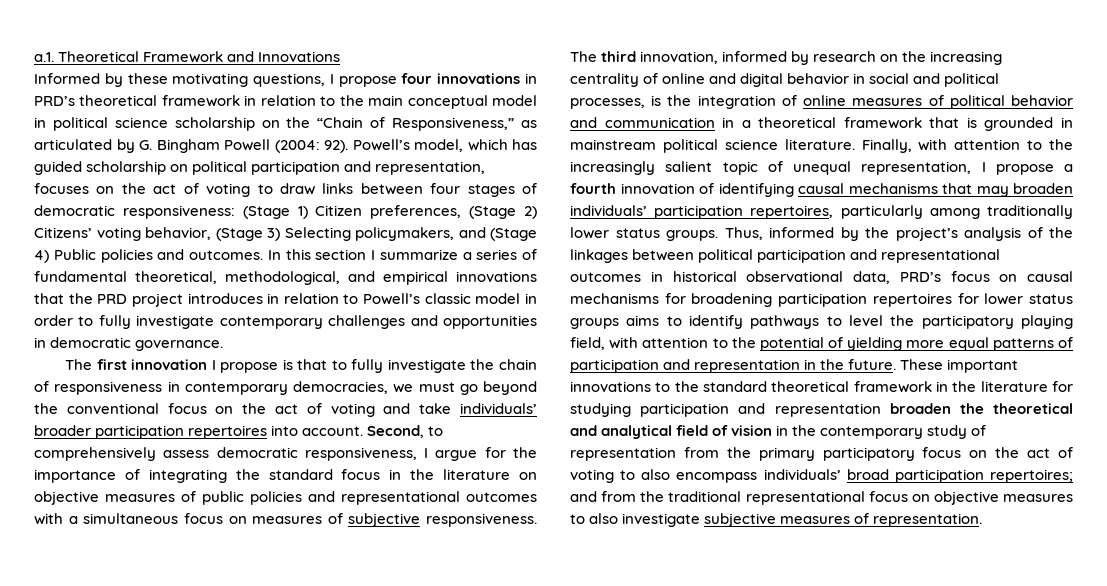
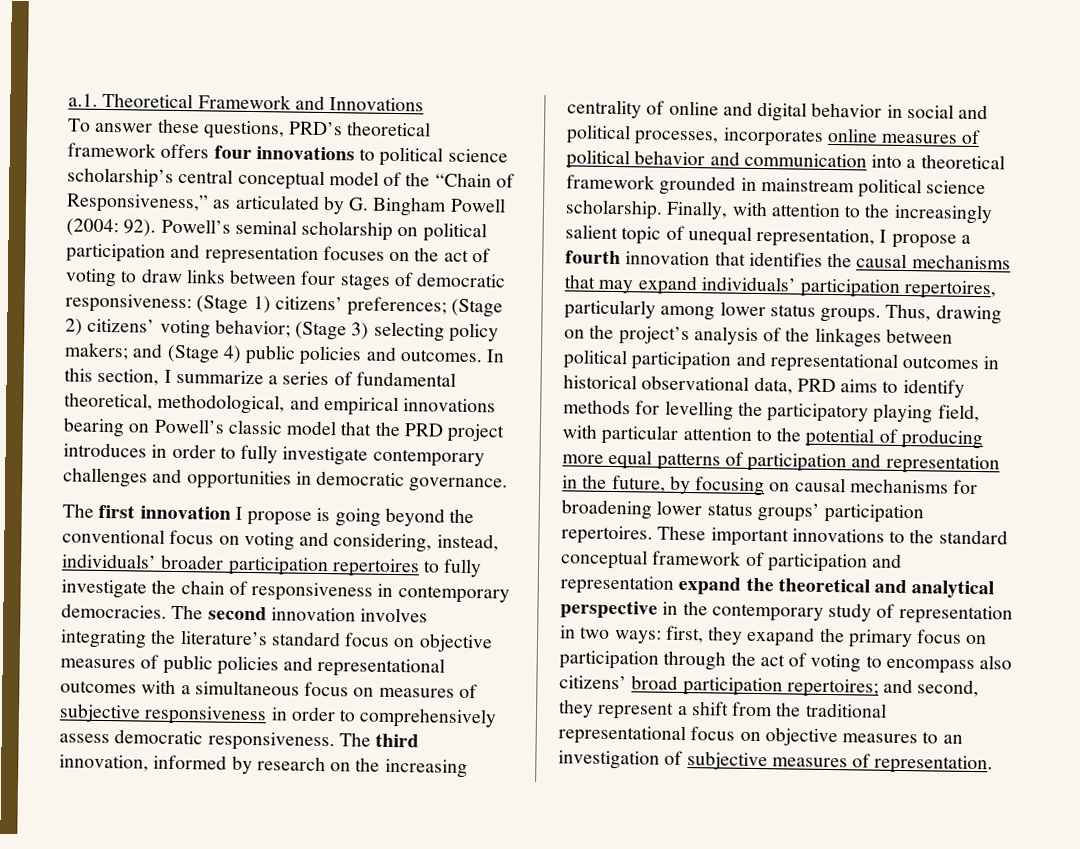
- Informed by these motivating questions, I propose four innovations in PRD’s theoretical framework in relation to the main conceptual model in political science scholarship on the “Chain of Responsiveness,” as articulated by G. Bingham Powell (2004: 92).
+ To answer these questions, PRD’s theoretical framework offers four innovations to political science scholarship’s central conceptual model of the “Chain of Responsiveness,” as articulated by G. Bingham Powell (2004: 92).
- Powell’s model, which has guided scholarship on political participation and representation, focuses on the act of voting to draw links between four stages of democratic responsiveness: (Stage 1) Citizen preferences, (Stage 2) Citizens’ voting behavior, (Stage 3) Selecting policymakers, and (Stage 4) Public policies and outcomes.
+ Powell’s seminal scholarship on political participation and representation focuses on the act of voting to draw links between four stages of democratic responsiveness: (Stage 1) citizens’ preferences; (Stage 2) citizens’ voting behavior; (Stage 3) selecting policy makers; and (Stage 4) public policies and outcomes.
- In this section I summarize a series of fundamental theoretical, methodological, and empirical innovations that the PRD project introduces in relation to Powell’s classic model in order to fully investigate contemporary challenges and opportunities in democratic governance.
+ In this section, I summarize a series of fundamental theoretical, methodological, and empirical innovations bearing on Powell’s classic model that the PRD project introduces in order to fully investigate contemporary challenges and opportunities in democratic governance.
- The first innovation I propose is that to fully investigate the chain of responsiveness in contemporary democracies, we must go beyond the conventional focus on the act of voting and take individuals’ broader participation repertoires into account. Second, to comprehensively assess democratic responsiveness, I argue for the importance of integrating the standard focus in the literature on objective measures of public policies and representational outcomes with a simultaneous focus on measures of subjective responsiveness.
+ The first innovation I propose is going beyond the conventional focus on voting and considering, instead, individuals’ broader participation repertoires to fully investigate the chain of responsiveness in contemporary democracies. The second innovation involves integrating the literature’s standard focus on objective measures of public policies and representational outcomes with a simultaneous focus on measures of subjective responsiveness in order to comprehensively assess democratic responsiveness.
- The third innovation, informed by research on the increasing centrality of online and digital behavior in social and political processes, is the integration of online measures of political behavior and communication in a theoretical framework that is grounded in mainstream political science literature.
+ The third innovation, informed by research on the increasing centrality of online and digital behavior in social and political processes, incorporates online measures of political behavior and communication into a theoretical framework grounded in mainstream political science scholarship.
- Finally, with attention to the increasingly salient topic of unequal representation, I propose a fourth innovation of identifying causal mechanisms that may broaden individuals’ participation repertoires, particularly among traditionally lower status groups.
+ Finally, with attention to the increasingly salient topic of unequal representation, I propose a fourth innovation that identifies the causal mechanisms that may expand individuals’ participation repertoires, particularly among lower status groups.
- Thus, informed by the project’s analysis of the linkages between political participation and representational outcomes in historical observational data, PRD’s focus on causal mechanisms for broadening participation repertoires for lower status groups aims to identify pathways to level the participatory playing field, with attention to the potential of yielding more equal patterns of participation and representation in the future.
+ Thus, drawing on the project’s analysis of the linkages between political participation and representational outcomes in historical observational data, PRD aims to identify methods for levelling the participatory playing field, with particular attention to the potential of producing more equal patterns of participation and representation in the future, by focusing on causal mechanisms for broadening lower status groups’ participation repertoires.
- These important innovations to the standard theoretical framework in the literature for studying participation and representation broaden the theoretical and analytical field of vision in the contemporary study of representation from the primary participatory focus on the act of voting to also encompass individuals’ broad participation repertoires; and from the traditional representational focus on objective measures to also investigate subjective measures of representation.
+ These important innovations to the standard conceptual framework of participation and representation expand the theoretical and analytical perspective in the contemporary study of representation in two ways: first, they exapand the primary focus on participation through the act of voting to encompass also citizens’ broad participation repertoires; and second, they represent a shift from the traditional representational focus on objective measures to an investigation of subjective measures of representation.

